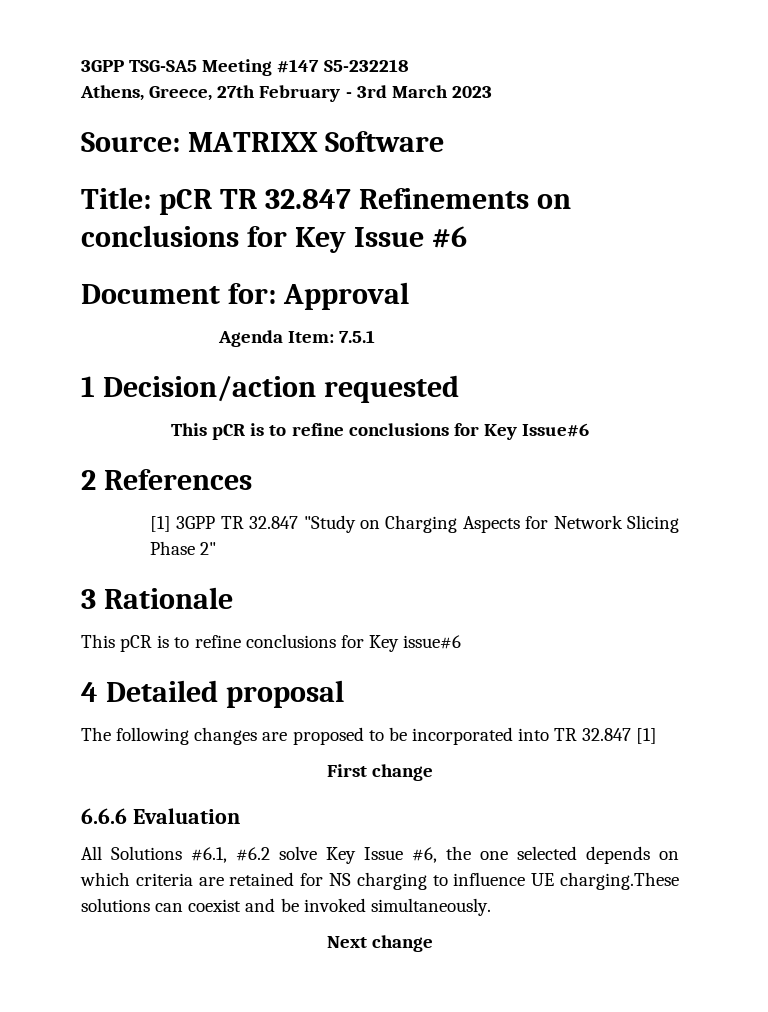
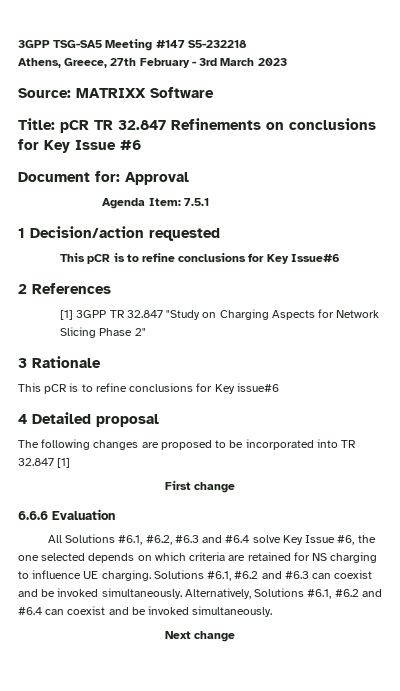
- All Solutions #6.1, #6.2 solve Key Issue #6, the one selected depends on which criteria are retained for NS charging to influence UE charging.These solutions can coexist and be invoked simultaneously.
+ All Solutions #6.1, #6.2, #6.3 and #6.4 solve Key Issue #6, the one selected depends on which criteria are retained for NS charging to influence UE charging. Solutions #6.1, #6.2 and #6.3 can coexist and be invoked simultaneously. Alternatively, Solutions #6.1, #6.2 and #6.4 can coexist and be invoked simultaneously.

